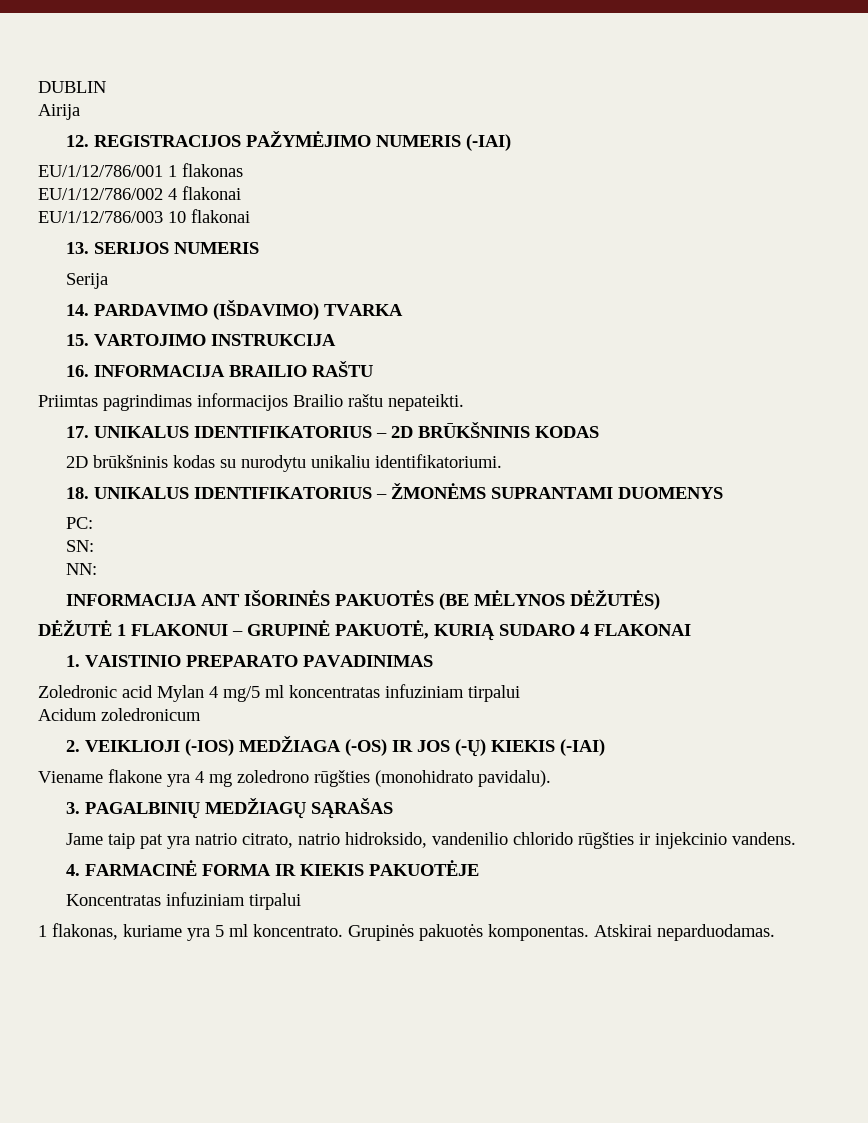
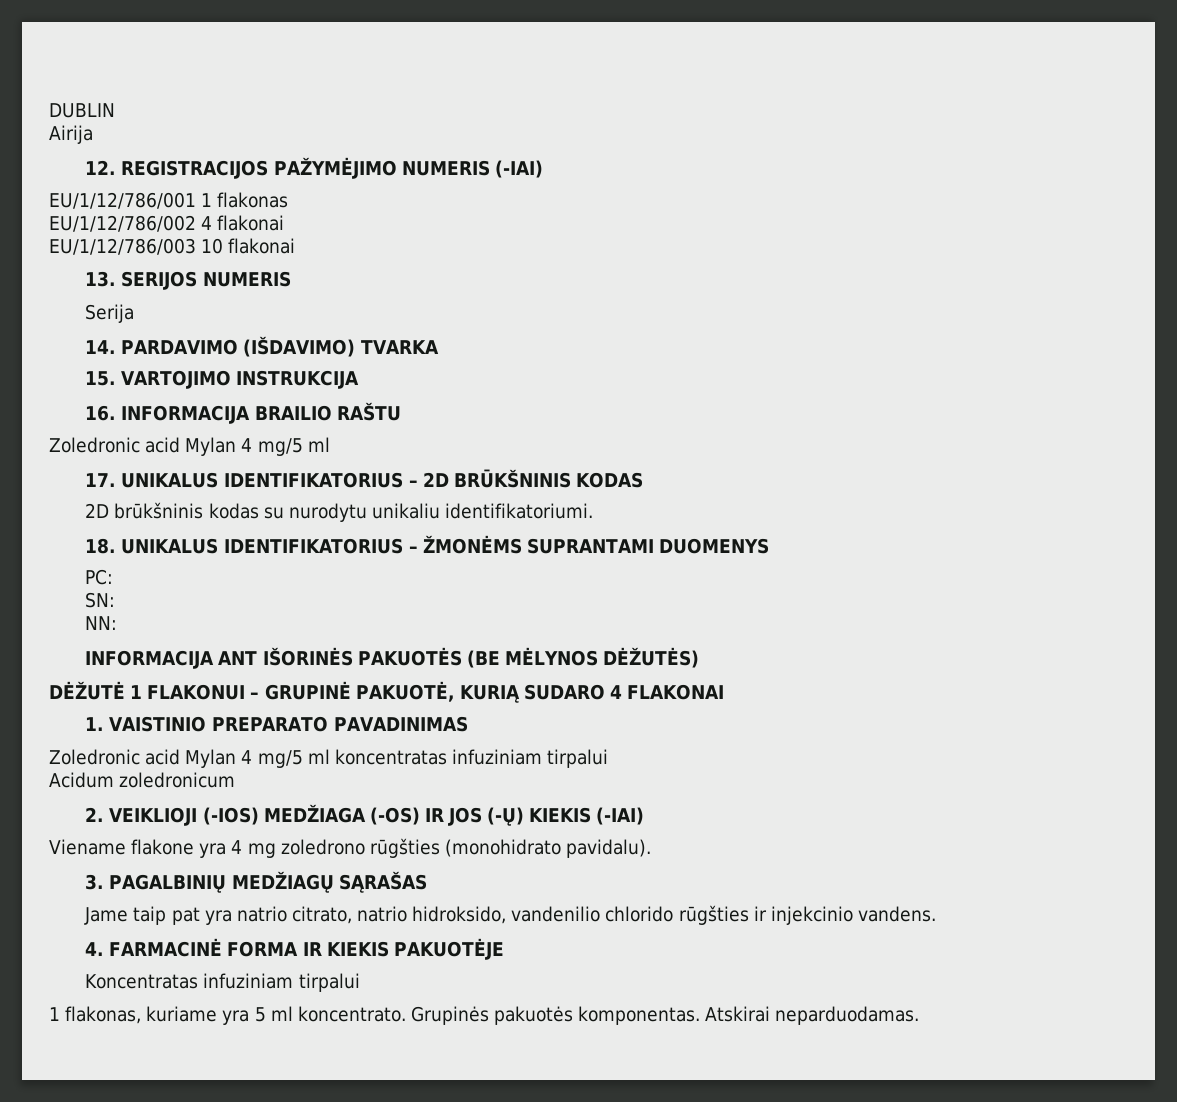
  16. INFORMACIJA BRAILIO RAŠTU
- Priimtas pagrindimas informacijos Brailio raštu nepateikti.
+ Zoledronic acid Mylan 4 mg/5 ml

